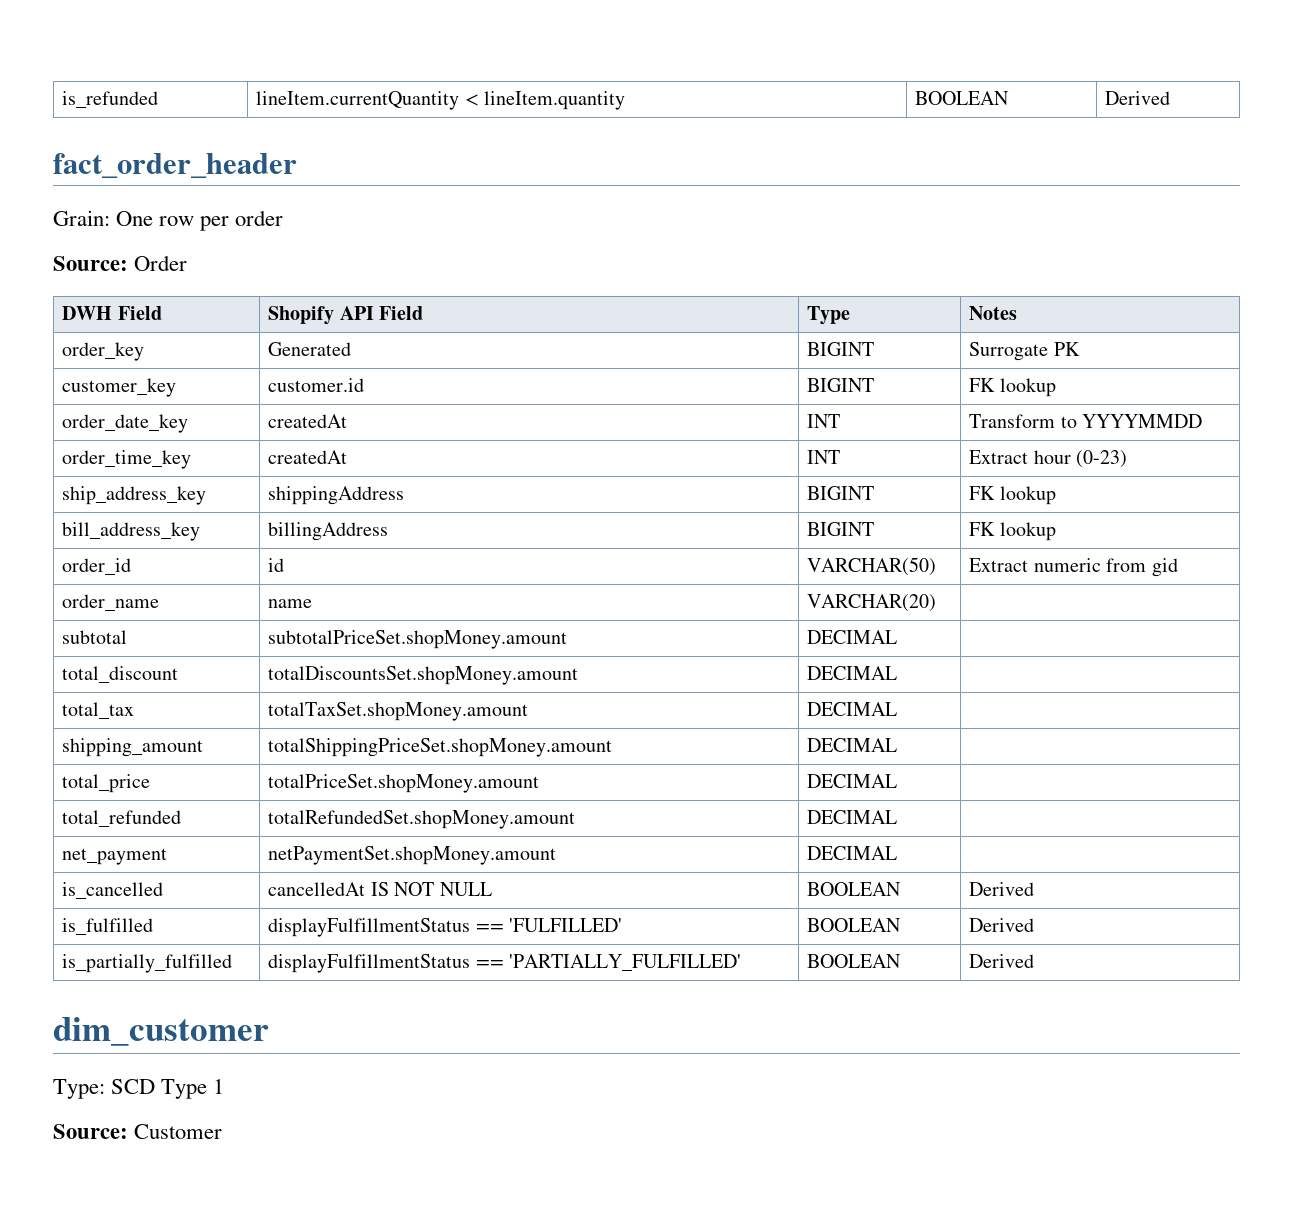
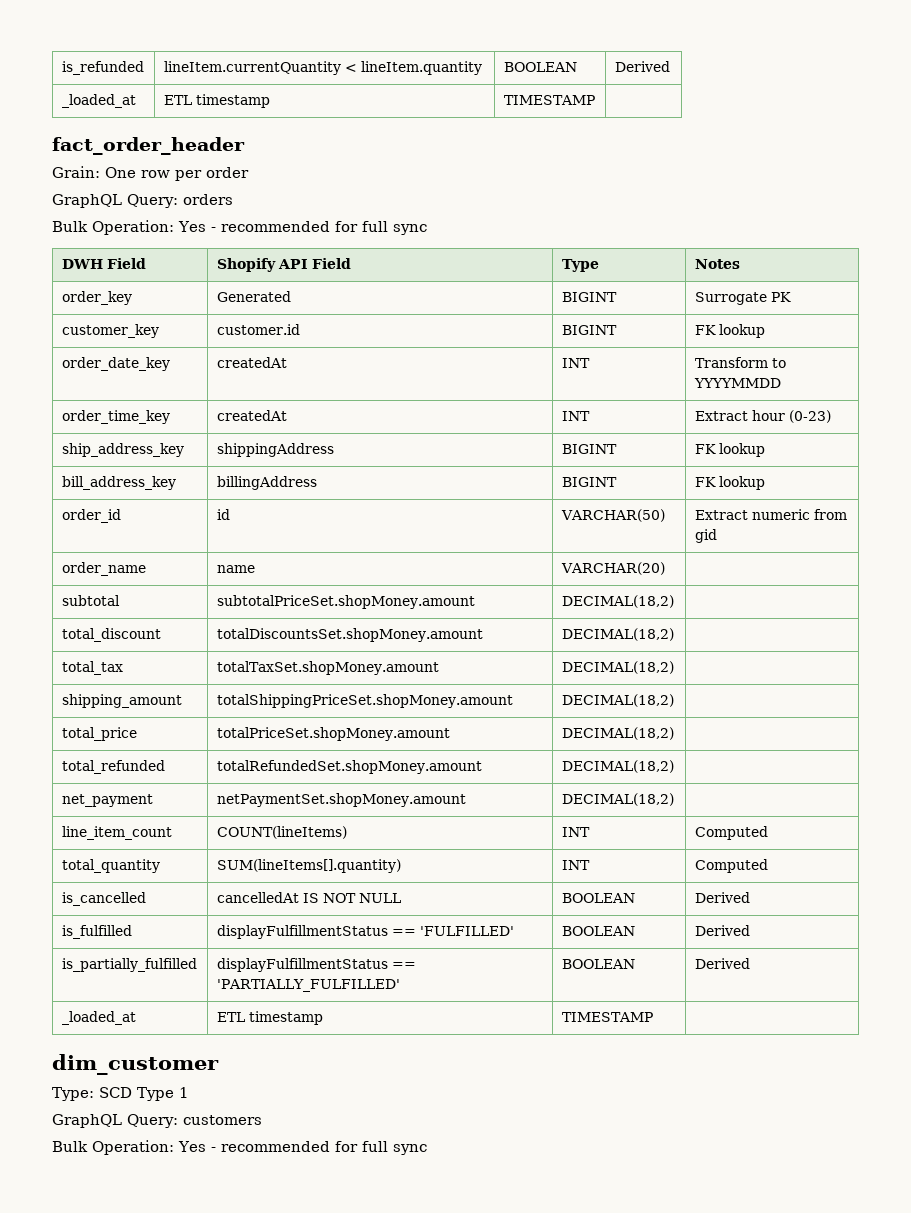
  is_refunded | lineItem.currentQuantity < lineItem.quantity | BOOLEAN | Derived
+ _loaded_at | ETL timestamp | TIMESTAMP |
- Source: Order
+ GraphQL Query: orders
+ Bulk Operation: Yes - recommended for full sync
- subtotal | subtotalPriceSet.shopMoney.amount | DECIMAL |
+ subtotal | subtotalPriceSet.shopMoney.amount | DECIMAL(18,2) |
- total_discount | totalDiscountsSet.shopMoney.amount | DECIMAL |
+ total_discount | totalDiscountsSet.shopMoney.amount | DECIMAL(18,2) |
- total_tax | totalTaxSet.shopMoney.amount | DECIMAL |
+ total_tax | totalTaxSet.shopMoney.amount | DECIMAL(18,2) |
- shipping_amount | totalShippingPriceSet.shopMoney.amount | DECIMAL |
+ shipping_amount | totalShippingPriceSet.shopMoney.amount | DECIMAL(18,2) |
- total_price | totalPriceSet.shopMoney.amount | DECIMAL |
+ total_price | totalPriceSet.shopMoney.amount | DECIMAL(18,2) |
- total_refunded | totalRefundedSet.shopMoney.amount | DECIMAL |
+ total_refunded | totalRefundedSet.shopMoney.amount | DECIMAL(18,2) |
- net_payment | netPaymentSet.shopMoney.amount | DECIMAL |
+ net_payment | netPaymentSet.shopMoney.amount | DECIMAL(18,2) |
+ line_item_count | COUNT(lineItems) | INT | Computed
+ total_quantity | SUM(lineItems[].quantity) | INT | Computed
  is_partially_fulfilled | displayFulfillmentStatus == 'PARTIALLY_FULFILLED' | BOOLEAN | Derived
+ _loaded_at | ETL timestamp | TIMESTAMP |
- Source: Customer
+ GraphQL Query: customers
+ Bulk Operation: Yes - recommended for full sync

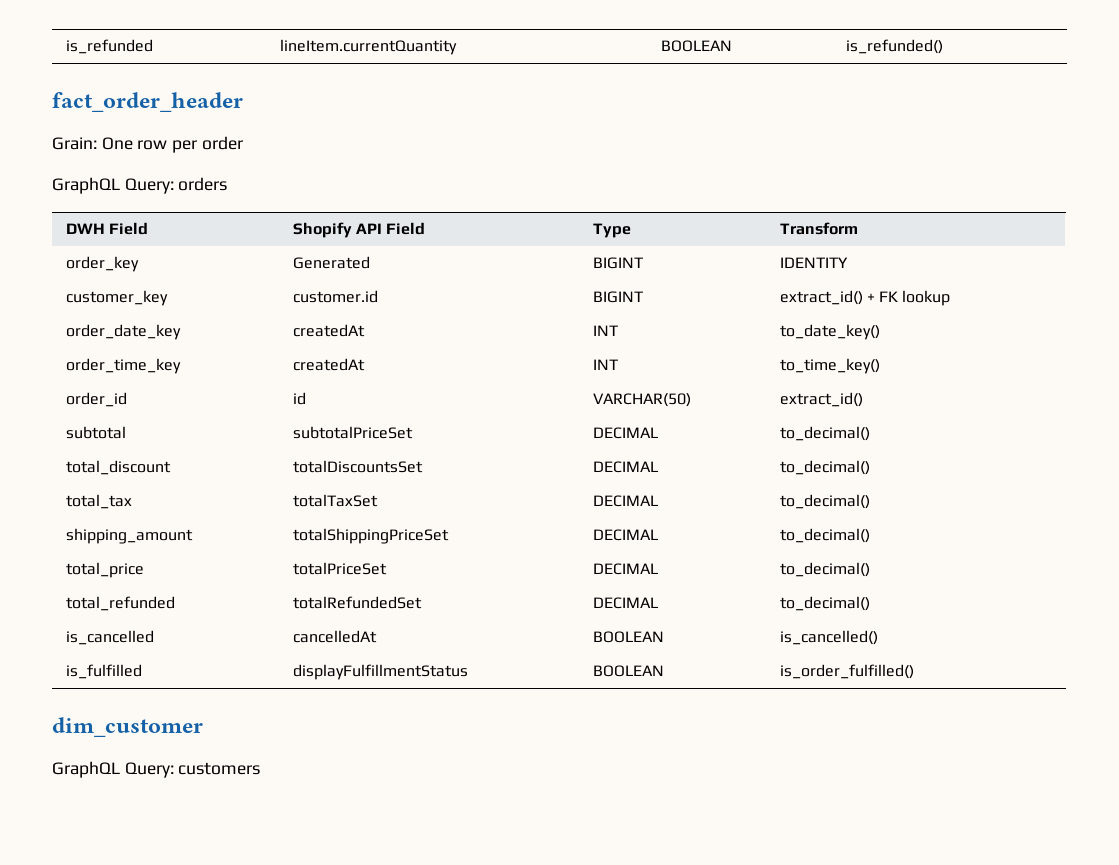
- is_refunded | lineItem.currentQuantity < lineItem.quantity | BOOLEAN | Derived
- _loaded_at | ETL timestamp | TIMESTAMP |
+ is_refunded | lineItem.currentQuantity | BOOLEAN | is_refunded()
  GraphQL Query: orders
- Bulk Operation: Yes - recommended for full sync
- DWH Field | Shopify API Field | Type | Notes
+ DWH Field | Shopify API Field | Type | Transform
- order_key | Generated | BIGINT | Surrogate PK
+ order_key | Generated | BIGINT | IDENTITY
- customer_key | customer.id | BIGINT | FK lookup
+ customer_key | customer.id | BIGINT | extract_id() + FK lookup
- order_date_key | createdAt | INT | Transform to YYYYMMDD
+ order_date_key | createdAt | INT | to_date_key()
- order_time_key | createdAt | INT | Extract hour (0-23)
- ship_address_key | shippingAddress | BIGINT | FK lookup
- bill_address_key | billingAddress | BIGINT | FK lookup
- order_id | id | VARCHAR(50) | Extract numeric from gid
- order_name | name | VARCHAR(20) |
- subtotal | subtotalPriceSet.shopMoney.amount | DECIMAL(18,2) |
- total_discount | totalDiscountsSet.shopMoney.amount | DECIMAL(18,2) |
- total_tax | totalTaxSet.shopMoney.amount | DECIMAL(18,2) |
- shipping_amount | totalShippingPriceSet.shopMoney.amount | DECIMAL(18,2) |
- total_price | totalPriceSet.shopMoney.amount | DECIMAL(18,2) |
- total_refunded | totalRefundedSet.shopMoney.amount | DECIMAL(18,2) |
- net_payment | netPaymentSet.shopMoney.amount | DECIMAL(18,2) |
- line_item_count | COUNT(lineItems) | INT | Computed
- total_quantity | SUM(lineItems[].quantity) | INT | Computed
+ order_time_key | createdAt | INT | to_time_key()
+ order_id | id | VARCHAR(50) | extract_id()
+ subtotal | subtotalPriceSet | DECIMAL | to_decimal()
+ total_discount | totalDiscountsSet | DECIMAL | to_decimal()
+ total_tax | totalTaxSet | DECIMAL | to_decimal()
+ shipping_amount | totalShippingPriceSet | DECIMAL | to_decimal()
+ total_price | totalPriceSet | DECIMAL | to_decimal()
+ total_refunded | totalRefundedSet | DECIMAL | to_decimal()
- is_cancelled | cancelledAt IS NOT NULL | BOOLEAN | Derived
+ is_cancelled | cancelledAt | BOOLEAN | is_cancelled()
- is_fulfilled | displayFulfillmentStatus == 'FULFILLED' | BOOLEAN | Derived
- is_partially_fulfilled | displayFulfillmentStatus == 'PARTIALLY_FULFILLED' | BOOLEAN | Derived
- _loaded_at | ETL timestamp | TIMESTAMP |
+ is_fulfilled | displayFulfillmentStatus | BOOLEAN | is_order_fulfilled()
  dim_customer
- Type: SCD Type 1
  GraphQL Query: customers
- Bulk Operation: Yes - recommended for full sync

